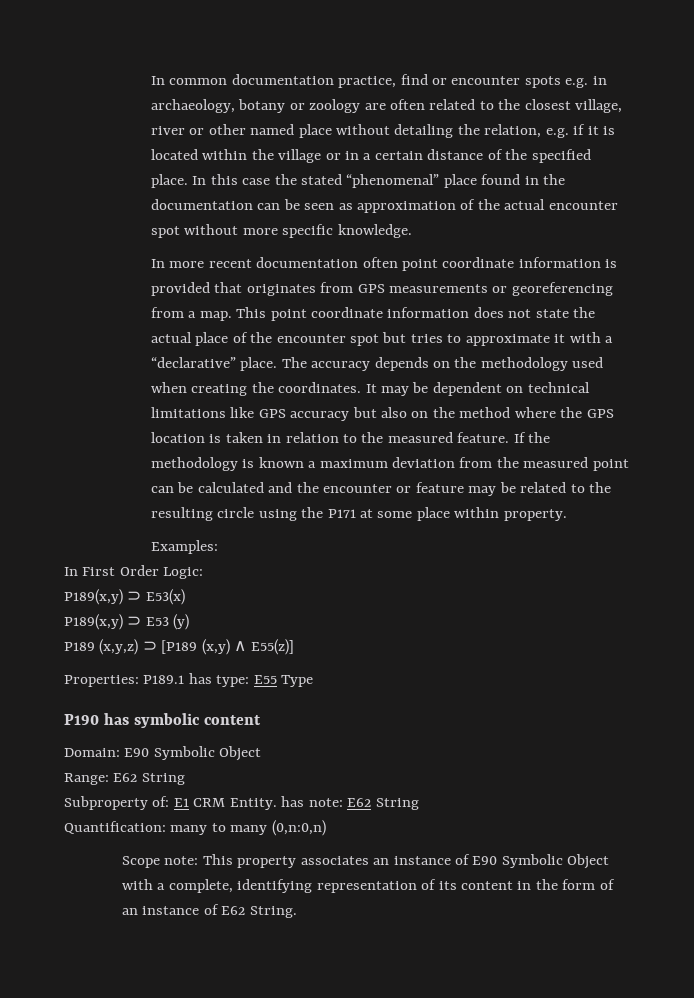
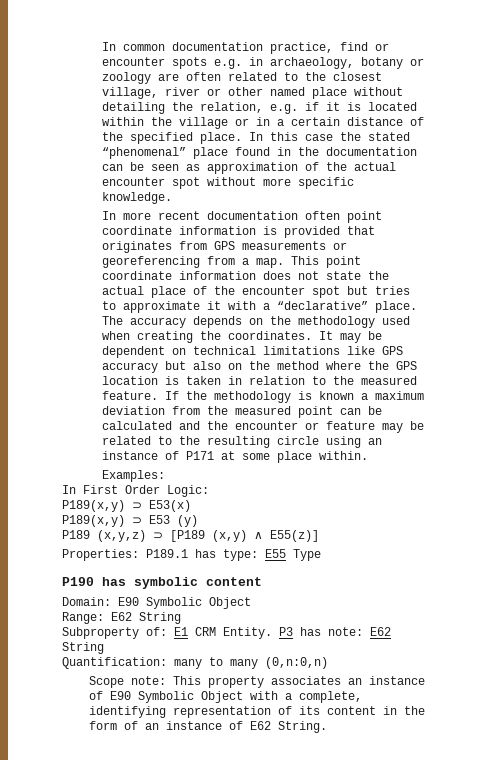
- If the methodology is known a maximum deviation from the measured point can be calculated and the encounter or feature may be related to the resulting circle using the P171 at some place within property.
+ If the methodology is known a maximum deviation from the measured point can be calculated and the encounter or feature may be related to the resulting circle using an instance of P171 at some place within.
- Subproperty of: E1 CRM Entity. has note: E62 String
+ Subproperty of: E1 CRM Entity. P3 has note: E62 String

